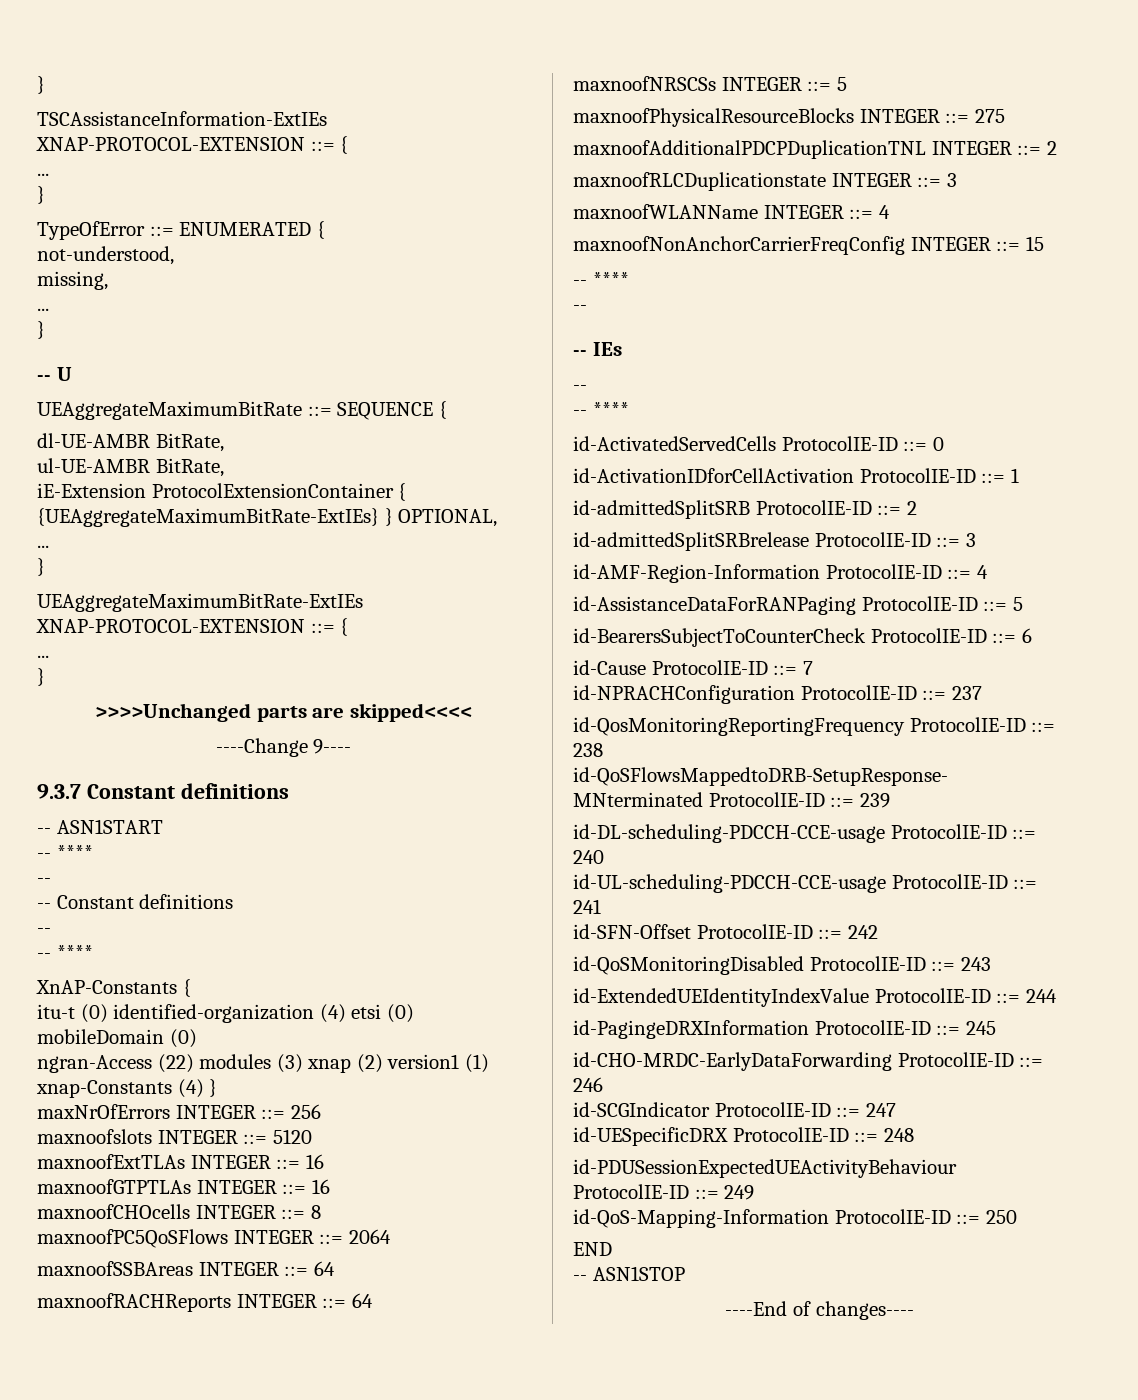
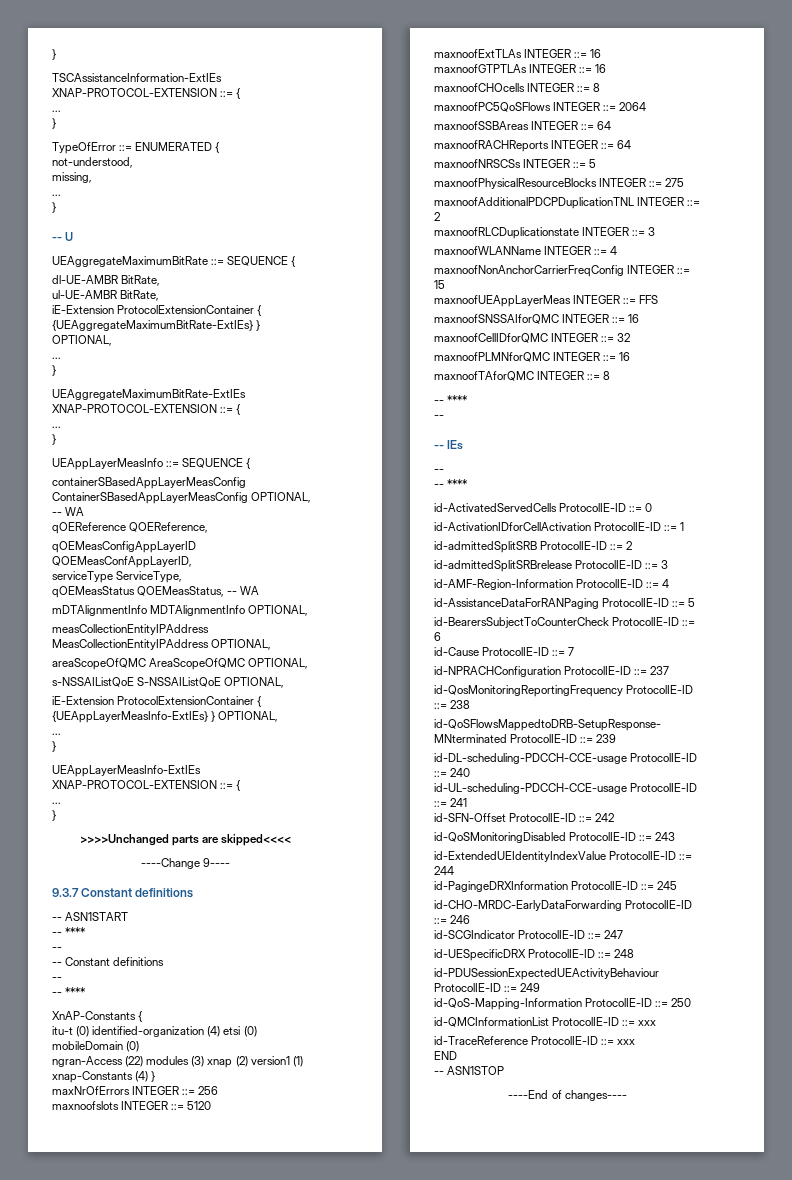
+ UEAppLayerMeasInfo ::= SEQUENCE {
+ containerSBasedAppLayerMeasConfig ContainerSBasedAppLayerMeasConfig OPTIONAL, -- WA
+ qOEReference QOEReference,
+ qOEMeasConfigAppLayerID QOEMeasConfAppLayerID,
+ serviceType ServiceType,
+ qOEMeasStatus QOEMeasStatus, -- WA
+ mDTAlignmentInfo MDTAlignmentInfo OPTIONAL,
+ measCollectionEntityIPAddress MeasCollectionEntityIPAddress OPTIONAL,
+ areaScopeOfQMC AreaScopeOfQMC OPTIONAL,
+ s-NSSAIListQoE S-NSSAIListQoE OPTIONAL,
+ iE-Extension ProtocolExtensionContainer { {UEAppLayerMeasInfo-ExtIEs} } OPTIONAL,
+ ...
+ }
+ UEAppLayerMeasInfo-ExtIEs XNAP-PROTOCOL-EXTENSION ::= {
+ ...
+ }
+ maxnoofUEAppLayerMeas INTEGER ::= FFS
+ maxnoofSNSSAIforQMC INTEGER ::= 16
+ maxnoofCellIDforQMC INTEGER ::= 32
+ maxnoofPLMNforQMC INTEGER ::= 16
+ maxnoofTAforQMC INTEGER ::= 8
+ id-QMCInformationList ProtocolIE-ID ::= xxx
+ id-TraceReference ProtocolIE-ID ::= xxx

